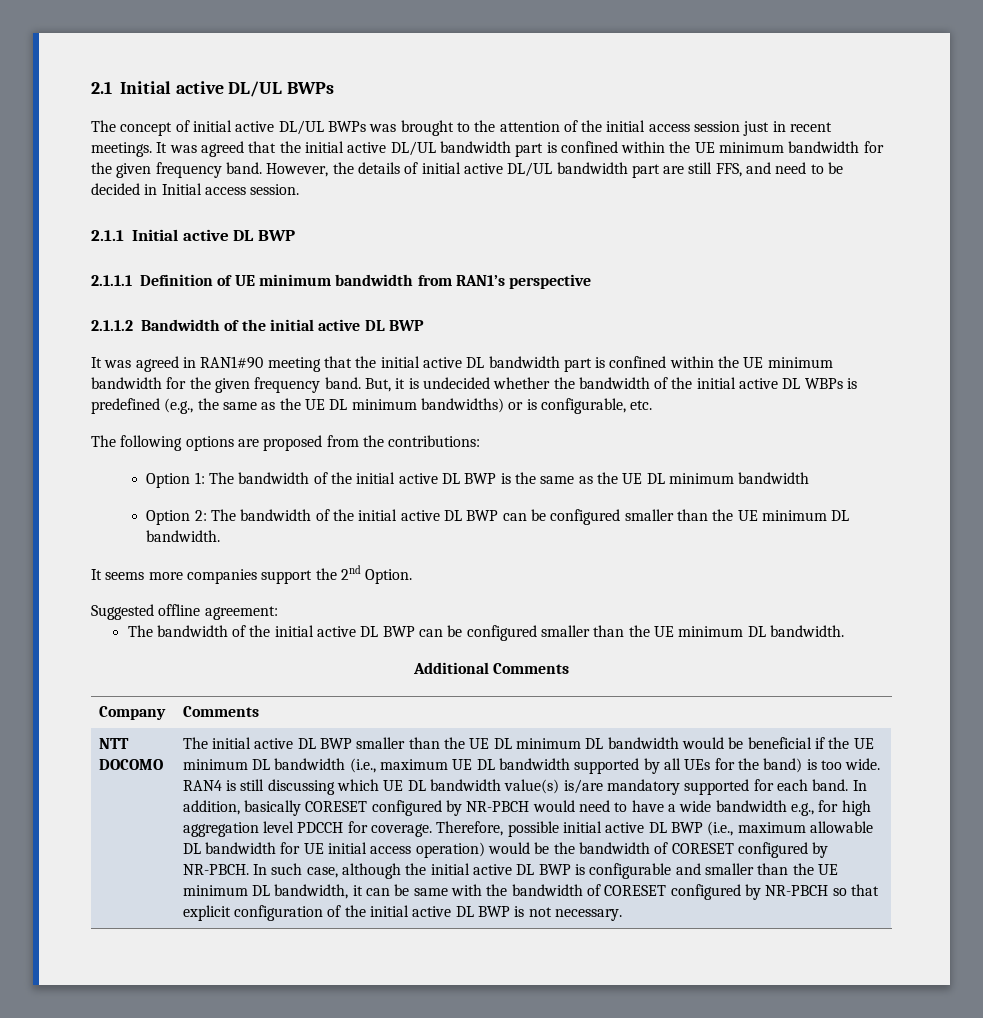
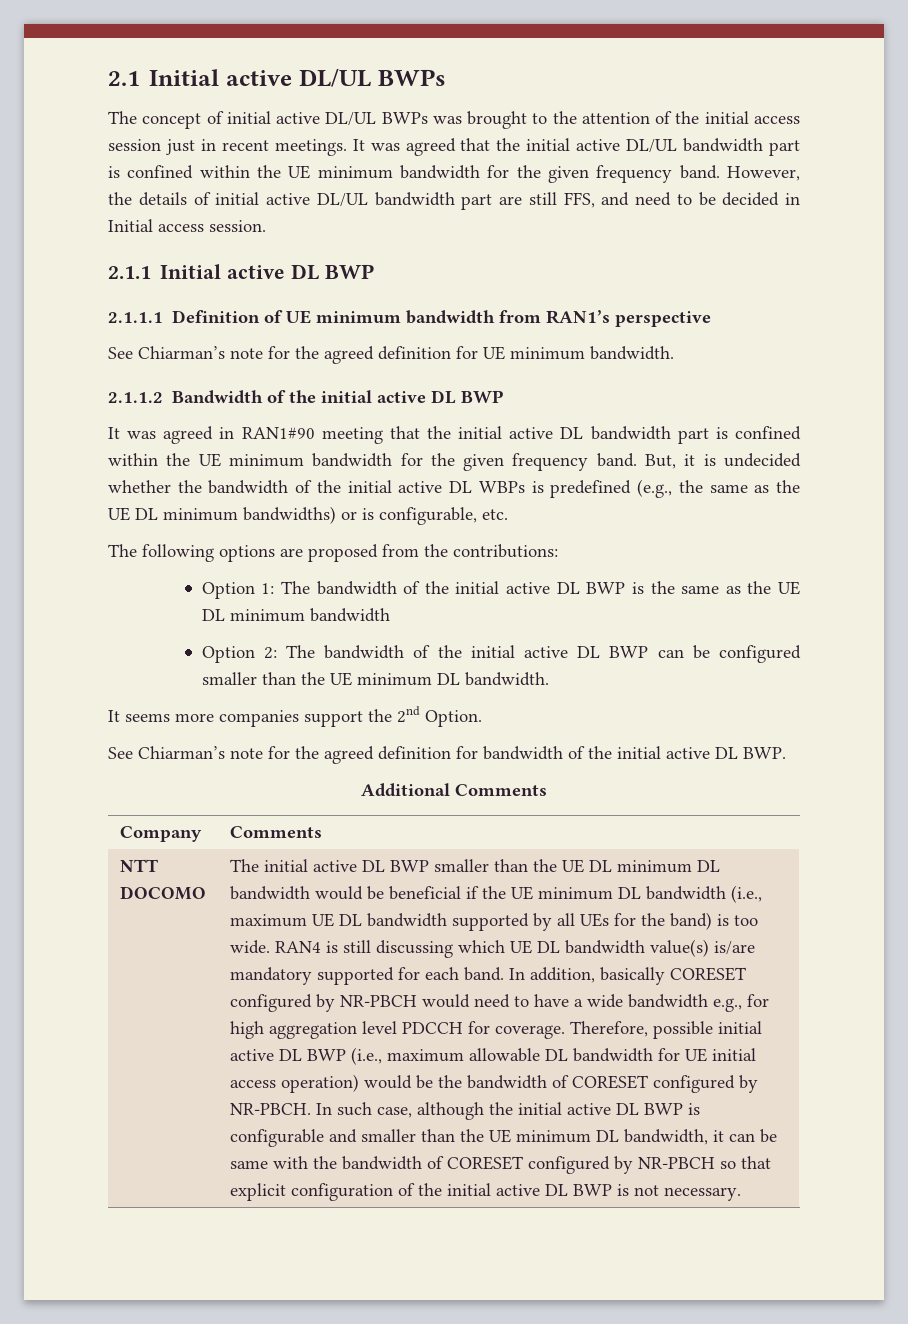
+ See Chiarman’s note for the agreed definition for UE minimum bandwidth.
- Suggested offline agreement:
- The bandwidth of the initial active DL BWP can be configured smaller than the UE minimum DL bandwidth.
+ See Chiarman’s note for the agreed definition for bandwidth of the initial active DL BWP.

